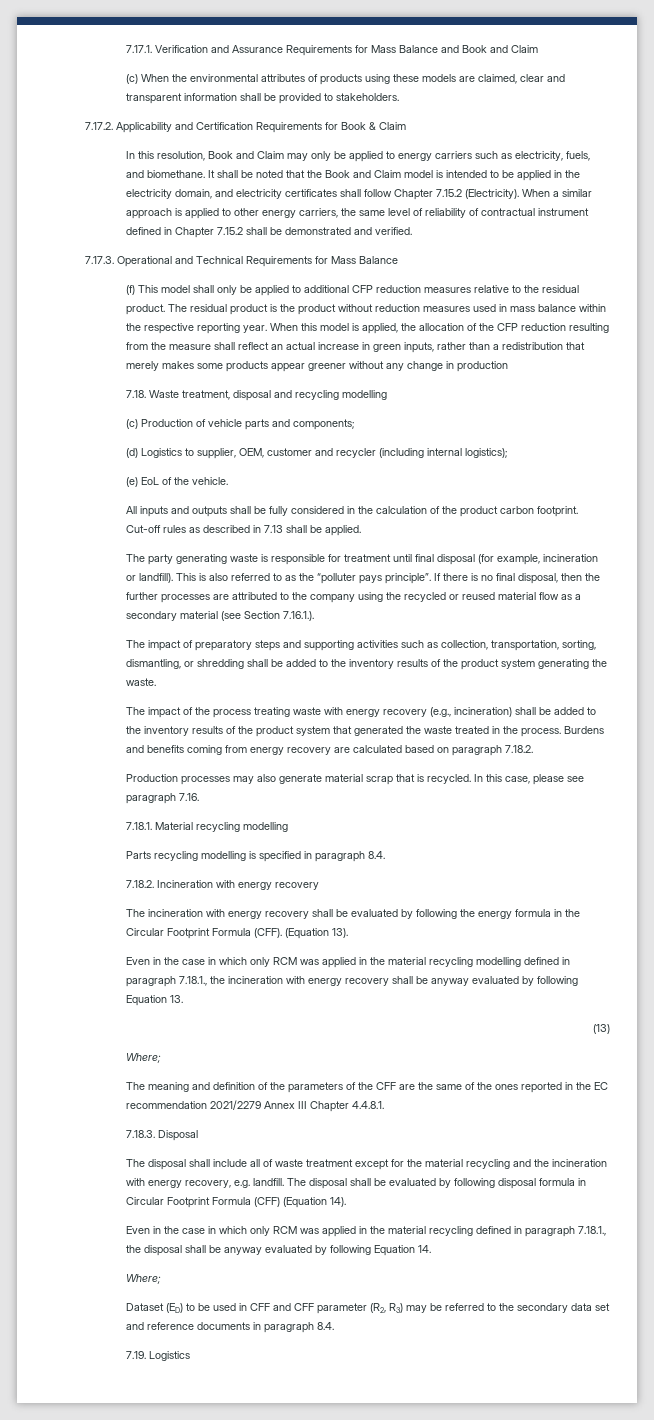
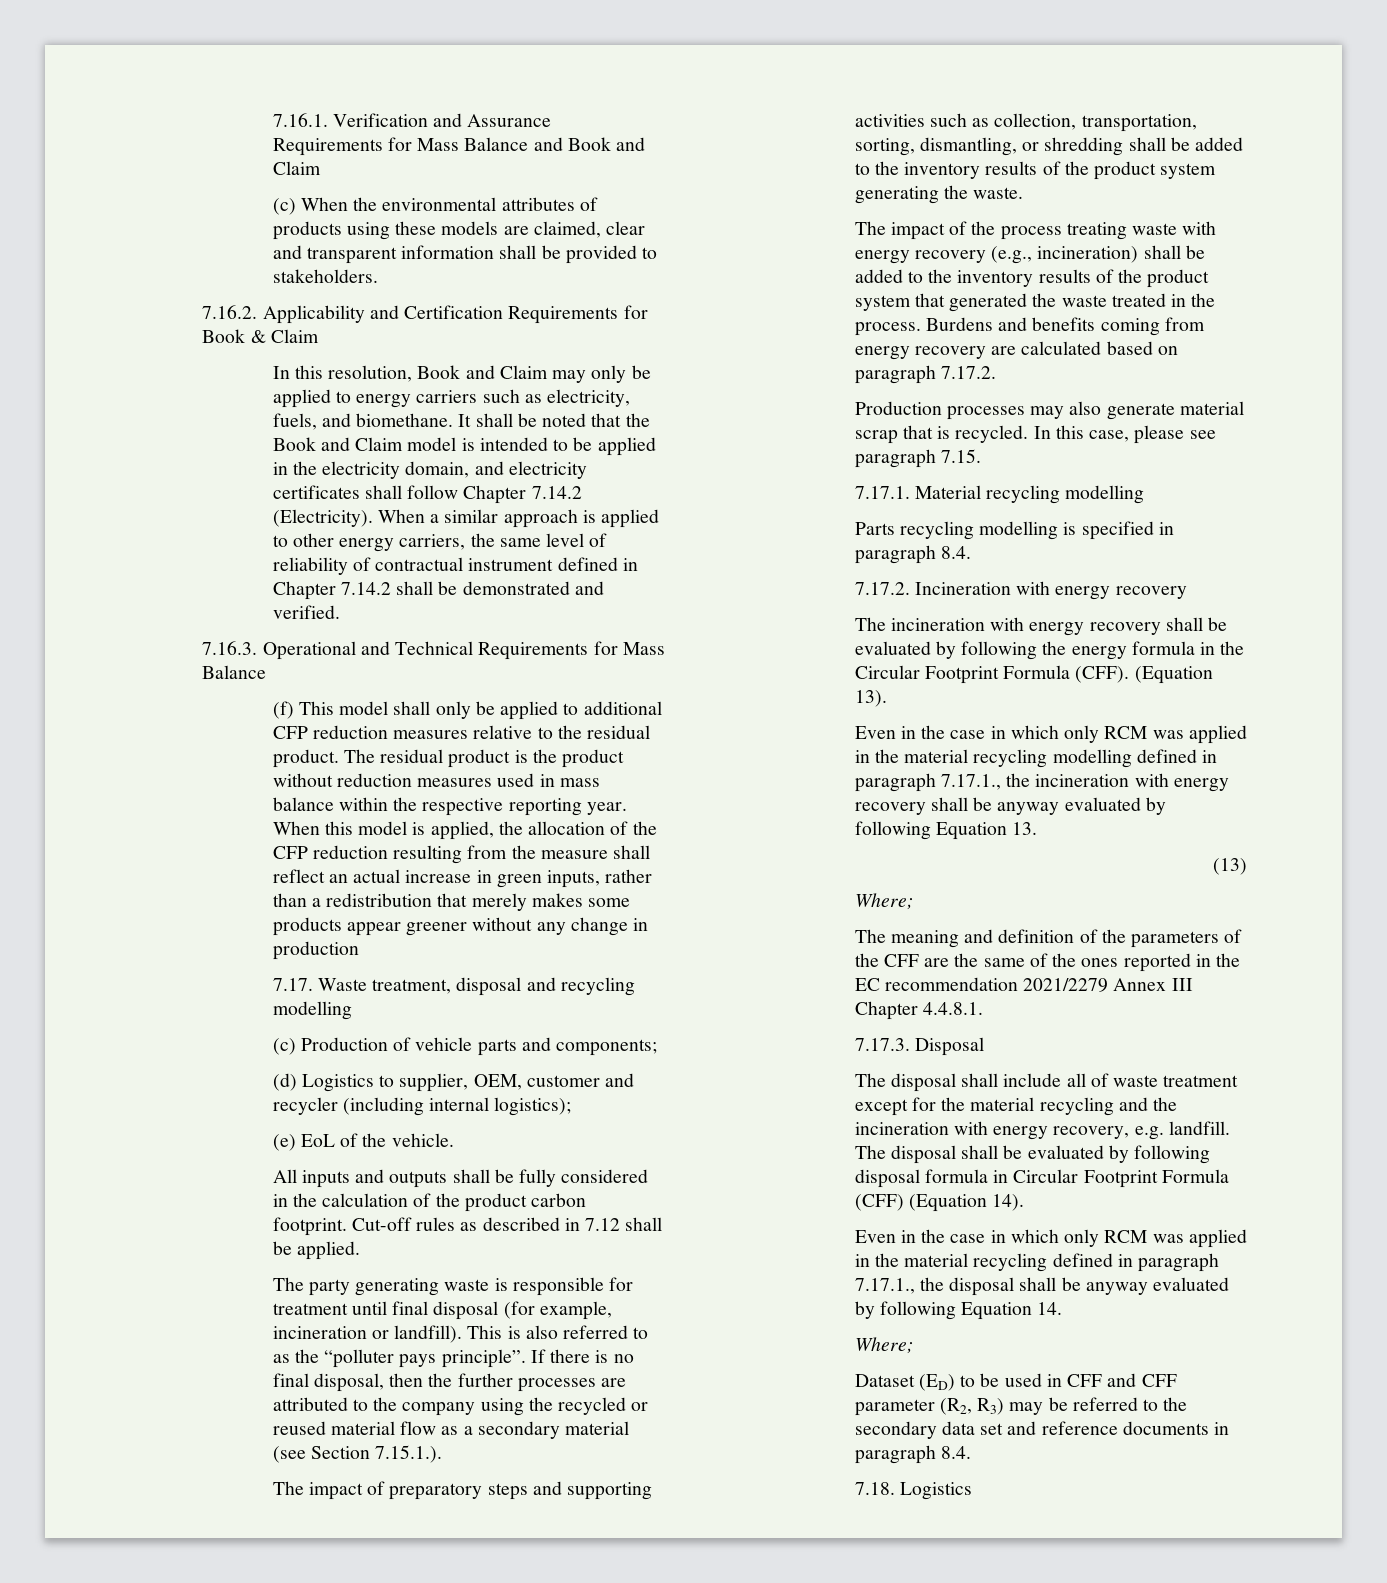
- 7.17.1. Verification and Assurance Requirements for Mass Balance and Book and Claim
+ 7.16.1. Verification and Assurance Requirements for Mass Balance and Book and Claim
- 7.17.2. Applicability and Certification Requirements for Book & Claim
+ 7.16.2. Applicability and Certification Requirements for Book & Claim
- It shall be noted that the Book and Claim model is intended to be applied in the electricity domain, and electricity certificates shall follow Chapter 7.15.2 (Electricity).
+ It shall be noted that the Book and Claim model is intended to be applied in the electricity domain, and electricity certificates shall follow Chapter 7.14.2 (Electricity).
- When a similar approach is applied to other energy carriers, the same level of reliability of contractual instrument defined in Chapter 7.15.2 shall be demonstrated and verified.
+ When a similar approach is applied to other energy carriers, the same level of reliability of contractual instrument defined in Chapter 7.14.2 shall be demonstrated and verified.
- 7.17.3. Operational and Technical Requirements for Mass Balance
+ 7.16.3. Operational and Technical Requirements for Mass Balance
- 7.18. Waste treatment, disposal and recycling modelling
+ 7.17. Waste treatment, disposal and recycling modelling
- Cut-off rules as described in 7.13 shall be applied.
+ Cut-off rules as described in 7.12 shall be applied.
- If there is no final disposal, then the further processes are attributed to the company using the recycled or reused material flow as a secondary material (see Section 7.16.1.).
+ If there is no final disposal, then the further processes are attributed to the company using the recycled or reused material flow as a secondary material (see Section 7.15.1.).
- Burdens and benefits coming from energy recovery are calculated based on paragraph 7.18.2.
+ Burdens and benefits coming from energy recovery are calculated based on paragraph 7.17.2.
- In this case, please see paragraph 7.16.
- 7.18.1. Material recycling modelling
+ In this case, please see paragraph 7.15.
+ 7.17.1. Material recycling modelling
- 7.18.2. Incineration with energy recovery
+ 7.17.2. Incineration with energy recovery
- Even in the case in which only RCM was applied in the material recycling modelling defined in paragraph 7.18.1., the incineration with energy recovery shall be anyway evaluated by following Equation 13.
+ Even in the case in which only RCM was applied in the material recycling modelling defined in paragraph 7.17.1., the incineration with energy recovery shall be anyway evaluated by following Equation 13.
- 7.18.3. Disposal
+ 7.17.3. Disposal
- Even in the case in which only RCM was applied in the material recycling defined in paragraph 7.18.1., the disposal shall be anyway evaluated by following Equation 14.
+ Even in the case in which only RCM was applied in the material recycling defined in paragraph 7.17.1., the disposal shall be anyway evaluated by following Equation 14.
- 7.19. Logistics
+ 7.18. Logistics

